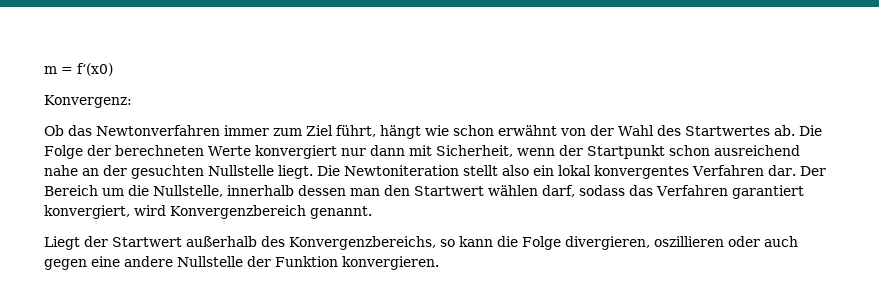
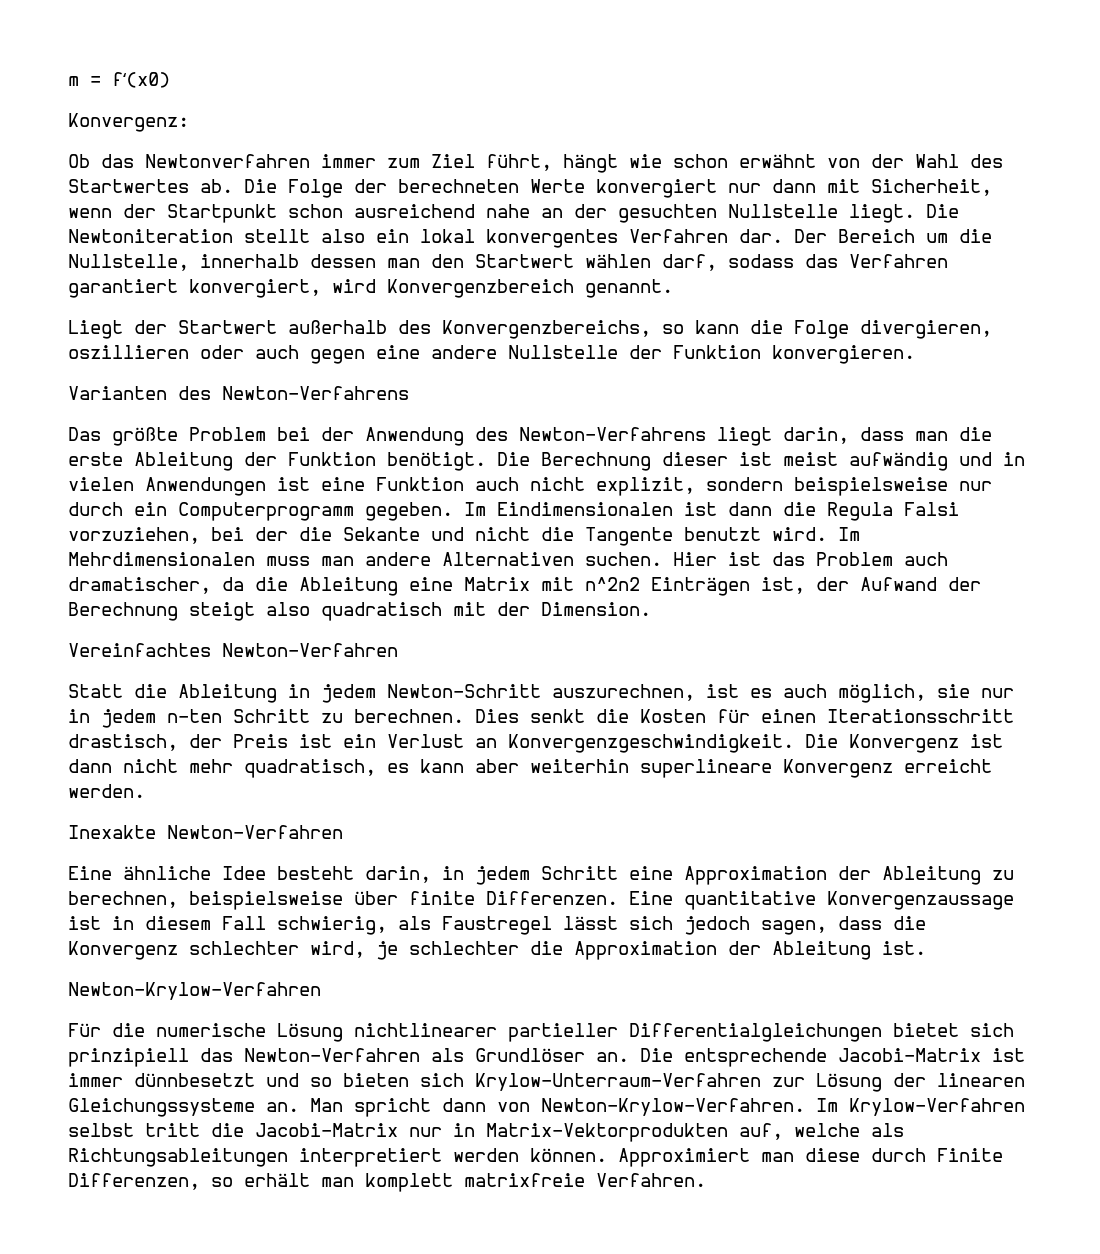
+ Varianten des Newton-Verfahrens
+ Das größte Problem bei der Anwendung des Newton-Verfahrens liegt darin, dass man die erste Ableitung der Funktion benötigt. Die Berechnung dieser ist meist aufwändig und in vielen Anwendungen ist eine Funktion auch nicht explizit, sondern beispielsweise nur durch ein Computerprogramm gegeben. Im Eindimensionalen ist dann die Regula Falsi vorzuziehen, bei der die Sekante und nicht die Tangente benutzt wird. Im Mehrdimensionalen muss man andere Alternativen suchen. Hier ist das Problem auch dramatischer, da die Ableitung eine Matrix mit n^2n2 Einträgen ist, der Aufwand der Berechnung steigt also quadratisch mit der Dimension.
+ Vereinfachtes Newton-Verfahren
+ Statt die Ableitung in jedem Newton-Schritt auszurechnen, ist es auch möglich, sie nur in jedem n-ten Schritt zu berechnen. Dies senkt die Kosten für einen Iterationsschritt drastisch, der Preis ist ein Verlust an Konvergenzgeschwindigkeit. Die Konvergenz ist dann nicht mehr quadratisch, es kann aber weiterhin superlineare Konvergenz erreicht werden.
+ Inexakte Newton-Verfahren
+ Eine ähnliche Idee besteht darin, in jedem Schritt eine Approximation der Ableitung zu berechnen, beispielsweise über finite Differenzen. Eine quantitative Konvergenzaussage ist in diesem Fall schwierig, als Faustregel lässt sich jedoch sagen, dass die Konvergenz schlechter wird, je schlechter die Approximation der Ableitung ist.
+ Newton-Krylow-Verfahren
+ Für die numerische Lösung nichtlinearer partieller Differentialgleichungen bietet sich prinzipiell das Newton-Verfahren als Grundlöser an. Die entsprechende Jacobi-Matrix ist immer dünnbesetzt und so bieten sich Krylow-Unterraum-Verfahren zur Lösung der linearen Gleichungssysteme an. Man spricht dann von Newton-Krylow-Verfahren. Im Krylow-Verfahren selbst tritt die Jacobi-Matrix nur in Matrix-Vektorprodukten auf, welche als Richtungsableitungen interpretiert werden können. Approximiert man diese durch Finite Differenzen, so erhält man komplett matrixfreie Verfahren.

